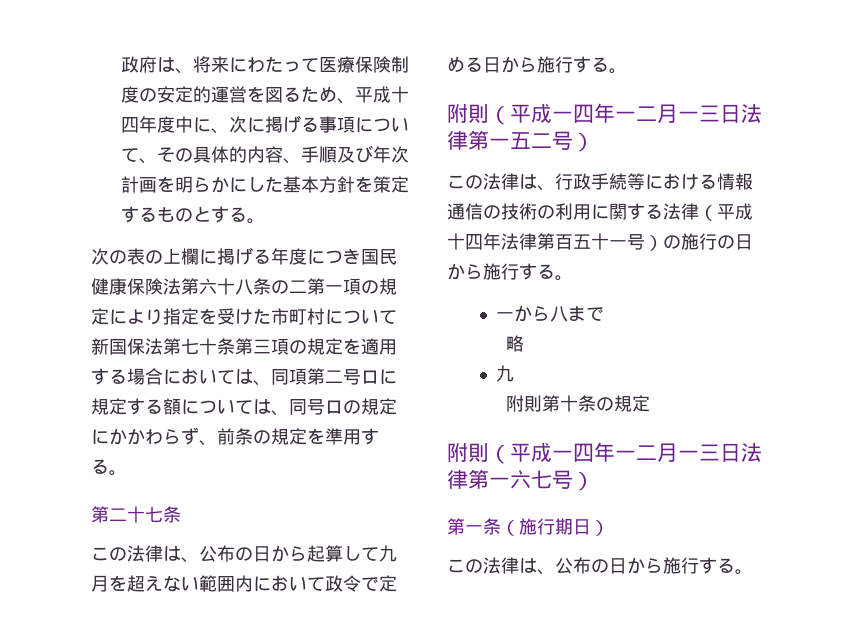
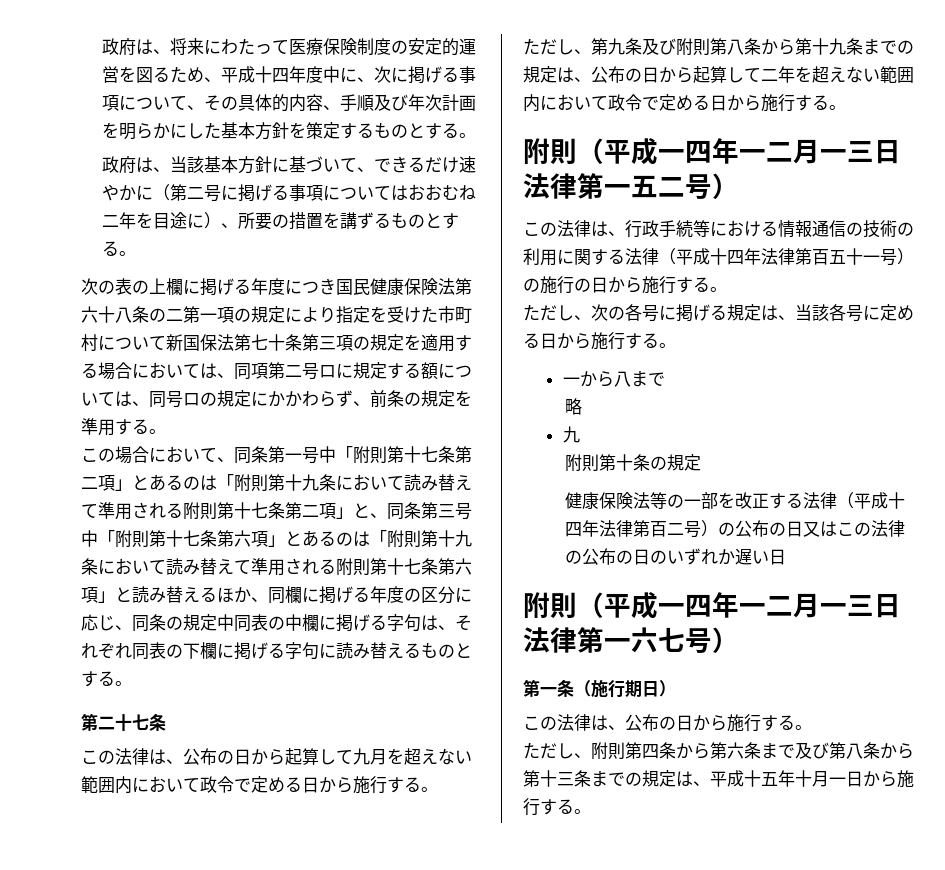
+ 政府は、当該基本方針に基づいて、できるだけ速やかに（第二号に掲げる事項についてはおおむね二年を目途に）、所要の措置を講ずるものとする。
+ この場合において、同条第一号中「附則第十七条第二項」とあるのは「附則第十九条において読み替えて準用される附則第十七条第二項」と、同条第三号中「附則第十七条第六項」とあるのは「附則第十九条において読み替えて準用される附則第十七条第六項」と読み替えるほか、同欄に掲げる年度の区分に応じ、同条の規定中同表の中欄に掲げる字句は、それぞれ同表の下欄に掲げる字句に読み替えるものとする。
+ ただし、第九条及び附則第八条から第十九条までの規定は、公布の日から起算して二年を超えない範囲内において政令で定める日から施行する。
+ ただし、次の各号に掲げる規定は、当該各号に定める日から施行する。
+ 健康保険法等の一部を改正する法律（平成十四年法律第百二号）の公布の日又はこの法律の公布の日のいずれか遅い日
+ ただし、附則第四条から第六条まで及び第八条から第十三条までの規定は、平成十五年十月一日から施行する。

